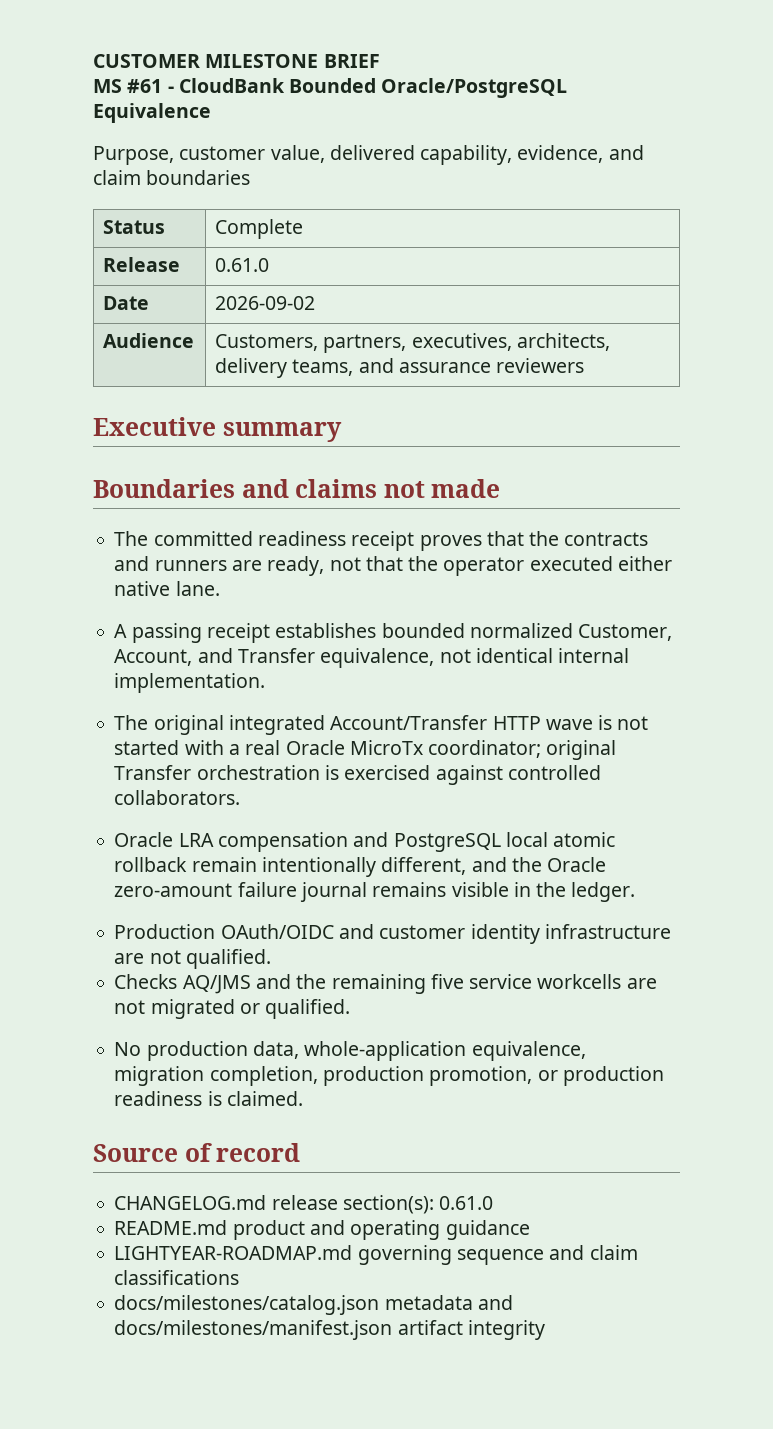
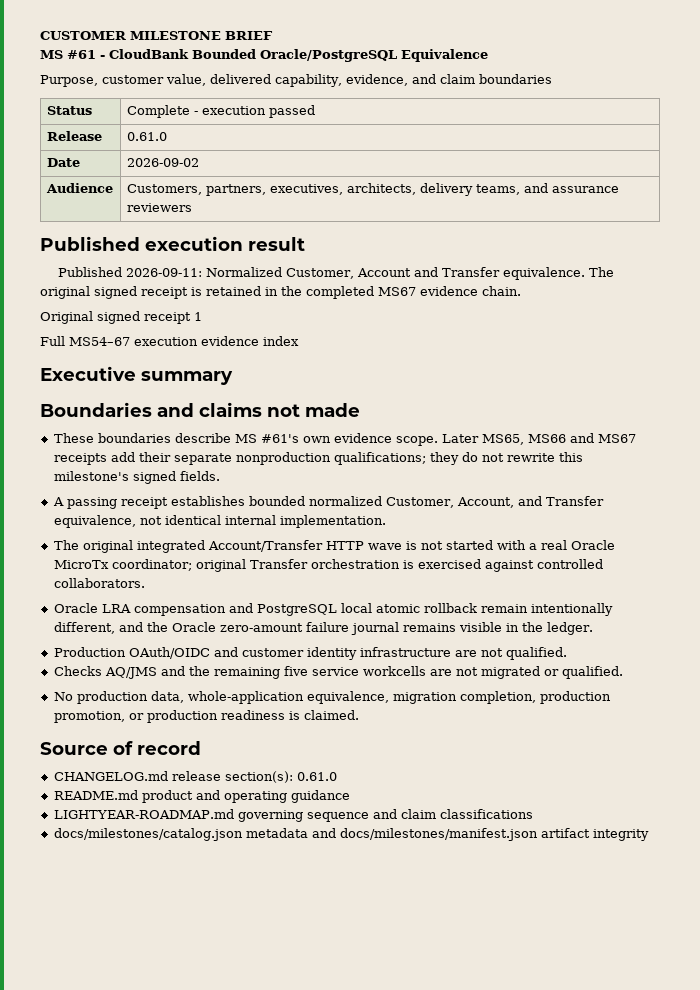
- Status | Complete
+ Status | Complete - execution passed
+ Published execution result
+ Published 2026-09-11: Normalized Customer, Account and Transfer equivalence. The original signed receipt is retained in the completed MS67 evidence chain.
+ Original signed receipt 1
+ Full MS54–67 execution evidence index
- The committed readiness receipt proves that the contracts and runners are ready, not that the operator executed either native lane.
+ These boundaries describe MS #61's own evidence scope. Later MS65, MS66 and MS67 receipts add their separate nonproduction qualifications; they do not rewrite this milestone's signed fields.

